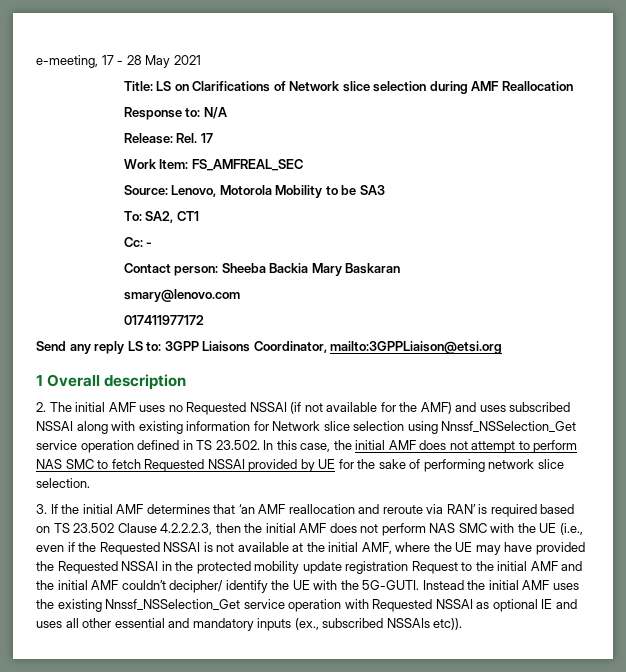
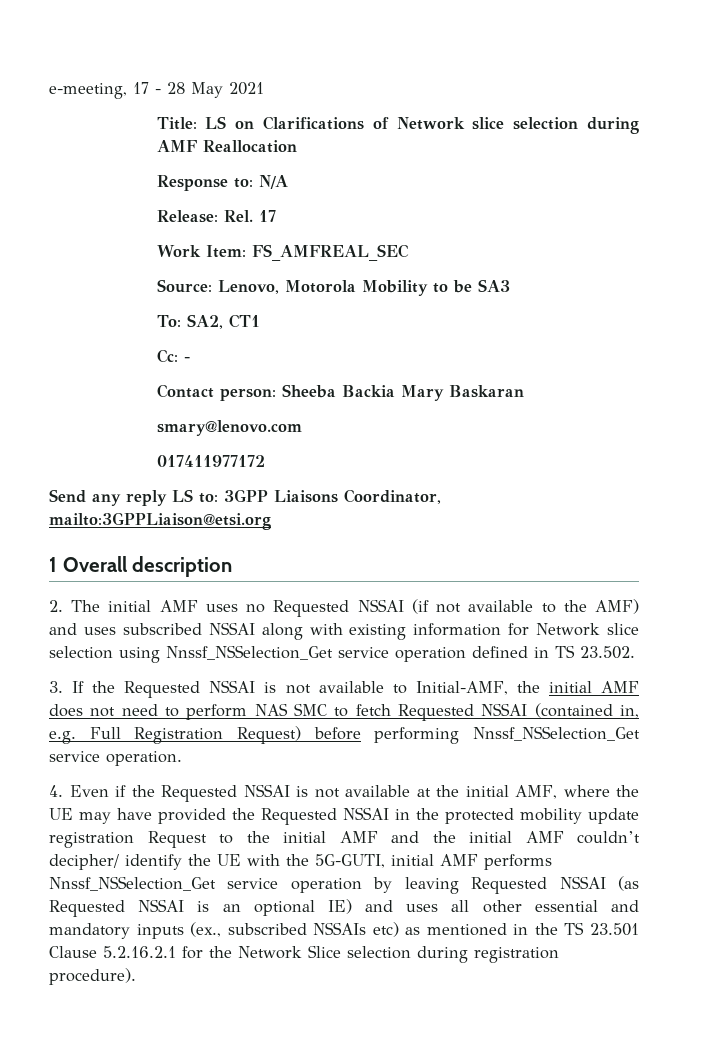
- 2. The initial AMF uses no Requested NSSAI (if not available for the AMF) and uses subscribed NSSAI along with existing information for Network slice selection using Nnssf_NSSelection_Get service operation defined in TS 23.502. In this case, the initial AMF does not attempt to perform NAS SMC to fetch Requested NSSAI provided by UE for the sake of performing network slice selection.
- 3. If the initial AMF determines that ‘an AMF reallocation and reroute via RAN’ is required based on TS 23.502 Clause 4.2.2.2.3, then the initial AMF does not perform NAS SMC with the UE (i.e., even if the Requested NSSAI is not available at the initial AMF, where the UE may have provided the Requested NSSAI in the protected mobility update registration Request to the initial AMF and the initial AMF couldn’t decipher/ identify the UE with the 5G-GUTI. Instead the initial AMF uses the existing Nnssf_NSSelection_Get service operation with Requested NSSAI as optional IE and uses all other essential and mandatory inputs (ex., subscribed NSSAIs etc)).
+ 2. The initial AMF uses no Requested NSSAI (if not available to the AMF) and uses subscribed NSSAI along with existing information for Network slice selection using Nnssf_NSSelection_Get service operation defined in TS 23.502.
+ 3. If the Requested NSSAI is not available to Initial-AMF, the initial AMF does not need to perform NAS SMC to fetch Requested NSSAI (contained in, e.g. Full Registration Request) before performing Nnssf_NSSelection_Get service operation.
+ 4. Even if the Requested NSSAI is not available at the initial AMF, where the UE may have provided the Requested NSSAI in the protected mobility update registration Request to the initial AMF and the initial AMF couldn’t decipher/ identify the UE with the 5G-GUTI, initial AMF performs Nnssf_NSSelection_Get service operation by leaving Requested NSSAI (as Requested NSSAI is an optional IE) and uses all other essential and mandatory inputs (ex., subscribed NSSAIs etc) as mentioned in the TS 23.501 Clause 5.2.16.2.1 for the Network Slice selection during registration procedure).

